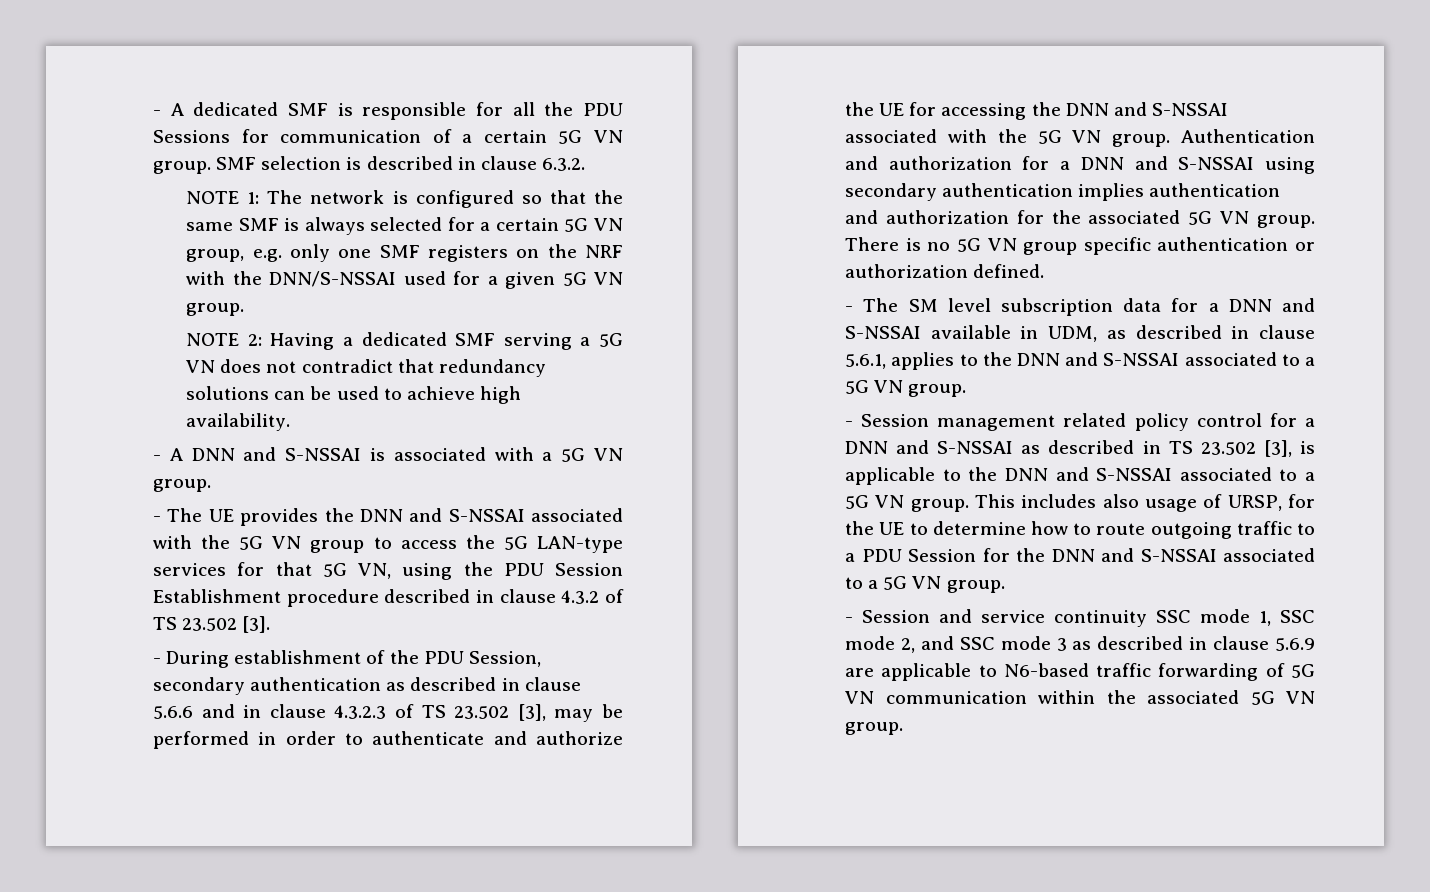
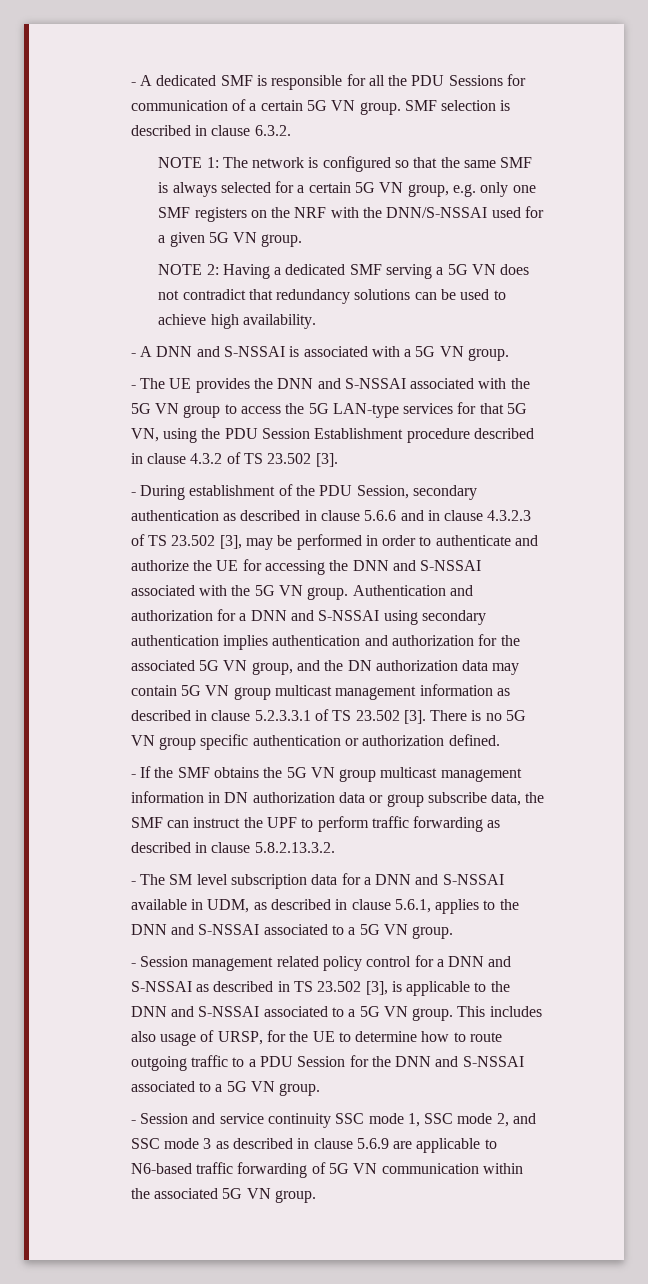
- Authentication and authorization for a DNN and S-NSSAI using secondary authentication implies authentication and authorization for the associated 5G VN group.
+ Authentication and authorization for a DNN and S-NSSAI using secondary authentication implies authentication and authorization for the associated 5G VN group, and the DN authorization data may contain 5G VN group multicast management information as described in clause 5.2.3.3.1 of TS 23.502 [3].
+ - If the SMF obtains the 5G VN group multicast management information in DN authorization data or group subscribe data, the SMF can instruct the UPF to perform traffic forwarding as described in clause 5.8.2.13.3.2.

